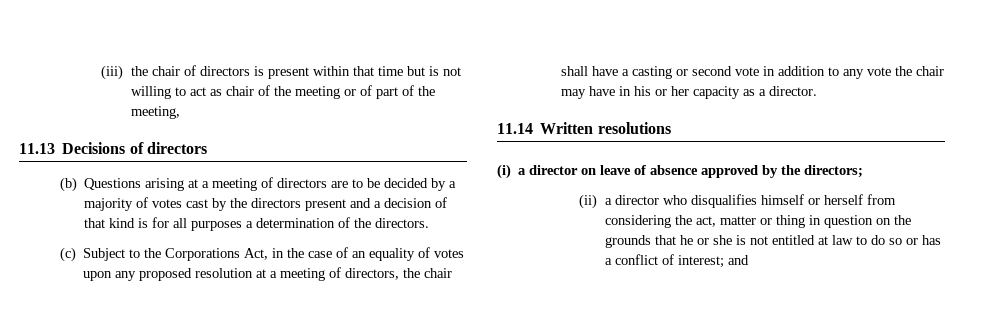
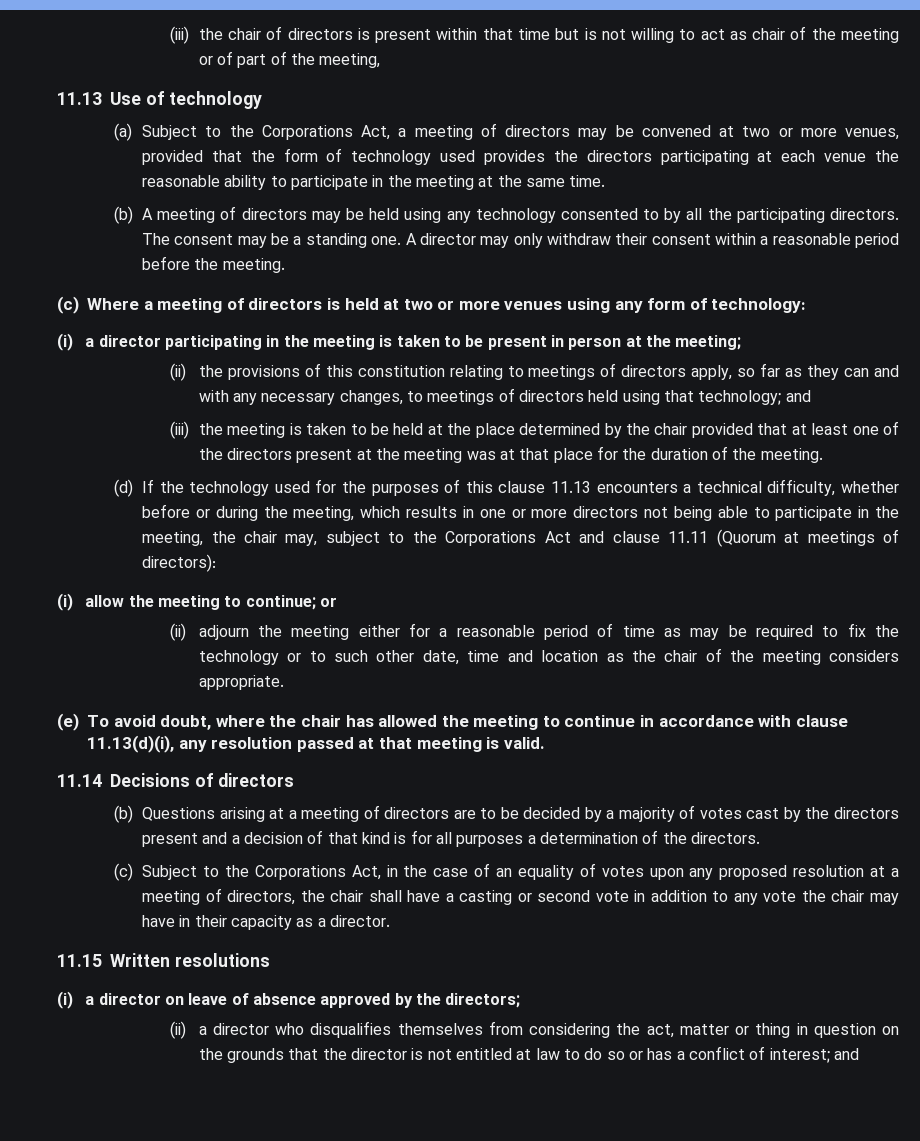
- 11.13 Decisions of directors
+ 11.13 Use of technology
+ (a) Subject to the Corporations Act, a meeting of directors may be convened at two or more venues, provided that the form of technology used provides the directors participating at each venue the reasonable ability to participate in the meeting at the same time.
+ (b) A meeting of directors may be held using any technology consented to by all the participating directors. The consent may be a standing one. A director may only withdraw their consent within a reasonable period before the meeting.
+ (c) Where a meeting of directors is held at two or more venues using any form of technology:
+ (i) a director participating in the meeting is taken to be present in person at the meeting;
+ (ii) the provisions of this constitution relating to meetings of directors apply, so far as they can and with any necessary changes, to meetings of directors held using that technology; and
+ (iii) the meeting is taken to be held at the place determined by the chair provided that at least one of the directors present at the meeting was at that place for the duration of the meeting.
+ (d) If the technology used for the purposes of this clause 11.13 encounters a technical difficulty, whether before or during the meeting, which results in one or more directors not being able to participate in the meeting, the chair may, subject to the Corporations Act and clause 11.11 (Quorum at meetings of directors):
+ (i) allow the meeting to continue; or
+ (ii) adjourn the meeting either for a reasonable period of time as may be required to fix the technology or to such other date, time and location as the chair of the meeting considers appropriate.
+ (e) To avoid doubt, where the chair has allowed the meeting to continue in accordance with clause 11.13(d)(i), any resolution passed at that meeting is valid.
+ 11.14 Decisions of directors
- (c) Subject to the Corporations Act, in the case of an equality of votes upon any proposed resolution at a meeting of directors, the chair shall have a casting or second vote in addition to any vote the chair may have in his or her capacity as a director.
+ (c) Subject to the Corporations Act, in the case of an equality of votes upon any proposed resolution at a meeting of directors, the chair shall have a casting or second vote in addition to any vote the chair may have in their capacity as a director.
- 11.14 Written resolutions
+ 11.15 Written resolutions
- (ii) a director who disqualifies himself or herself from considering the act, matter or thing in question on the grounds that he or she is not entitled at law to do so or has a conflict of interest; and
+ (ii) a director who disqualifies themselves from considering the act, matter or thing in question on the grounds that the director is not entitled at law to do so or has a conflict of interest; and

